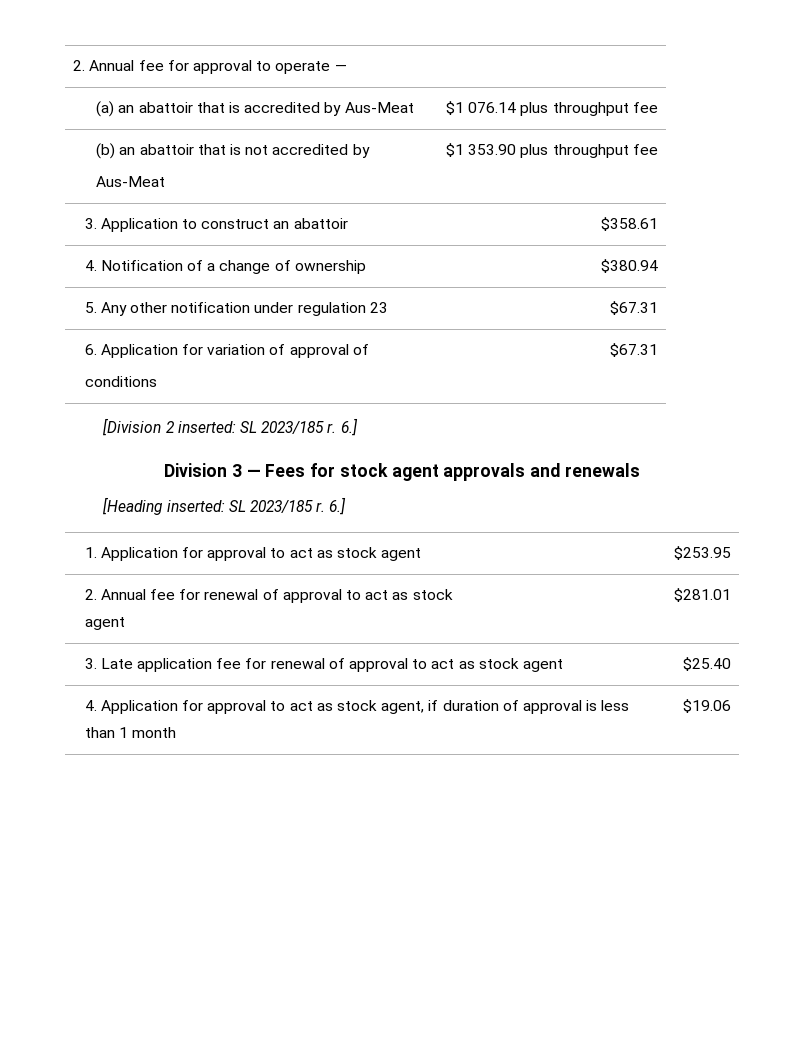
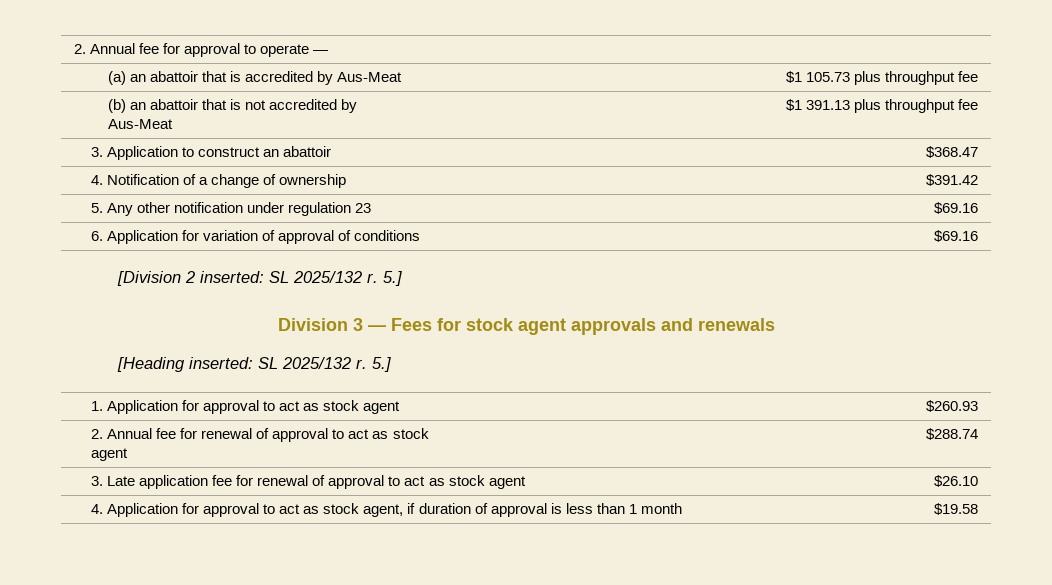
- (a) an abattoir that is accredited by Aus-Meat | $1 076.14 plus throughput fee
+ (a) an abattoir that is accredited by Aus-Meat | $1 105.73 plus throughput fee
  (b) an abattoir that is not accredited by
- Aus-Meat | $1 353.90 plus throughput fee
+ Aus-Meat | $1 391.13 plus throughput fee
- 3. Application to construct an abattoir | $358.61
+ 3. Application to construct an abattoir | $368.47
- 4. Notification of a change of ownership | $380.94
+ 4. Notification of a change of ownership | $391.42
- 5. Any other notification under regulation 23 | $67.31
+ 5. Any other notification under regulation 23 | $69.16
- 6. Application for variation of approval of
- conditions | $67.31
+ 6. Application for variation of approval of conditions | $69.16
- [Division 2 inserted: SL 2023/185 r. 6.]
+ [Division 2 inserted: SL 2025/132 r. 5.]
- [Heading inserted: SL 2023/185 r. 6.]
+ [Heading inserted: SL 2025/132 r. 5.]
- 1. Application for approval to act as stock agent | $253.95
+ 1. Application for approval to act as stock agent | $260.93
  2. Annual fee for renewal of approval to act as stock
- agent | $281.01
+ agent | $288.74
- 3. Late application fee for renewal of approval to act as stock agent | $25.40
+ 3. Late application fee for renewal of approval to act as stock agent | $26.10
- 4. Application for approval to act as stock agent, if duration of approval is less than 1 month | $19.06
+ 4. Application for approval to act as stock agent, if duration of approval is less than 1 month | $19.58

